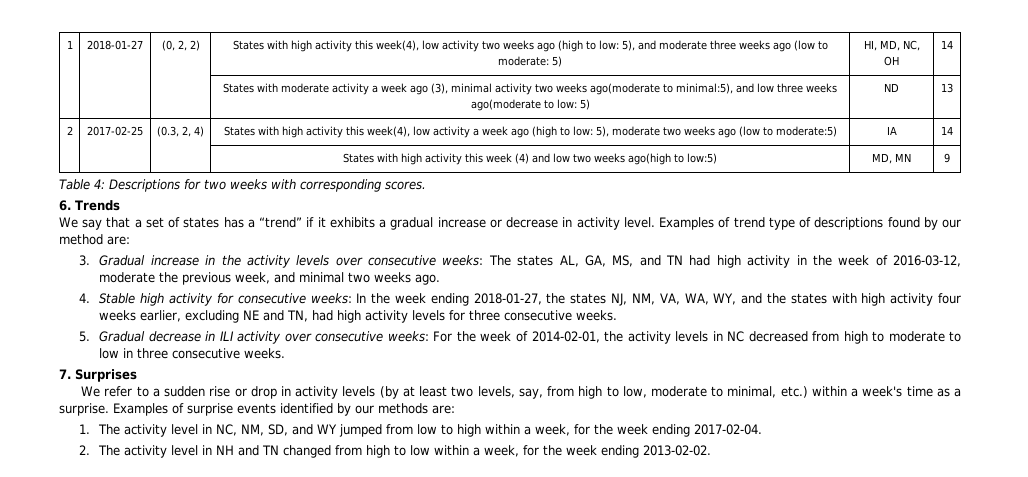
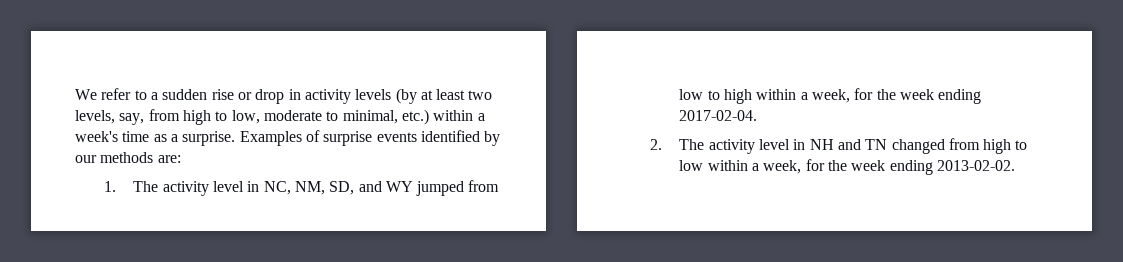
- 1 | 2018-01-27 | (0, 2, 2) | States with high activity this week(4), low activity two weeks ago (high to low: 5), and moderate three weeks ago (low to moderate: 5) | HI, MD, NC, OH | 14
- | | | States with moderate activity a week ago (3), minimal activity two weeks ago(moderate to minimal:5), and low three weeks ago(moderate to low: 5) | ND | 13
- 2 | 2017-02-25 | (0.3, 2, 4) | States with high activity this week(4), low activity a week ago (high to low: 5), moderate two weeks ago (low to moderate:5) | IA | 14
- | | | States with high activity this week (4) and low two weeks ago(high to low:5) | MD, MN | 9
- Table 4: Descriptions for two weeks with corresponding scores.
- 6. Trends
- We say that a set of states has a “trend” if it exhibits a gradual increase or decrease in activity level. Examples of trend type of descriptions found by our method are:
- 3. Gradual increase in the activity levels over consecutive weeks: The states AL, GA, MS, and TN had high activity in the week of 2016-03-12, moderate the previous week, and minimal two weeks ago.
- 4. Stable high activity for consecutive weeks: In the week ending 2018-01-27, the states NJ, NM, VA, WA, WY, and the states with high activity four weeks earlier, excluding NE and TN, had high activity levels for three consecutive weeks.
- 5. Gradual decrease in ILI activity over consecutive weeks: For the week of 2014-02-01, the activity levels in NC decreased from high to moderate to low in three consecutive weeks.
- 7. Surprises

